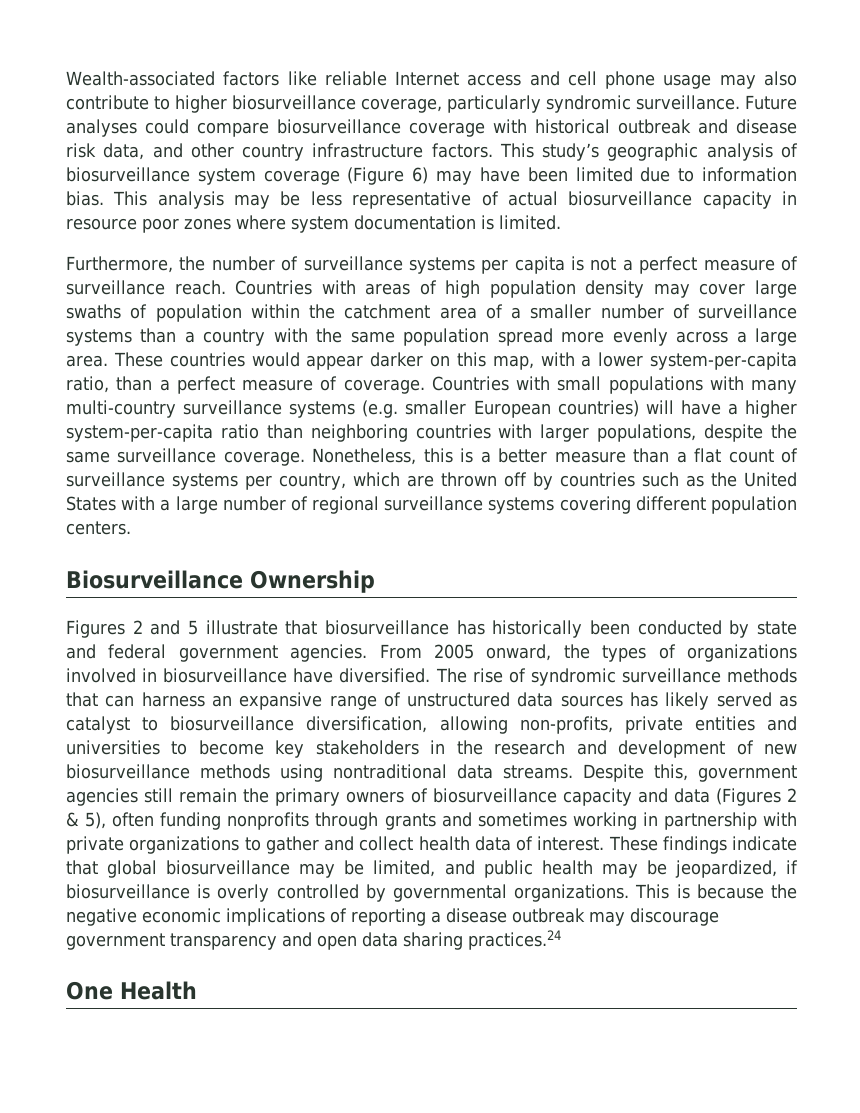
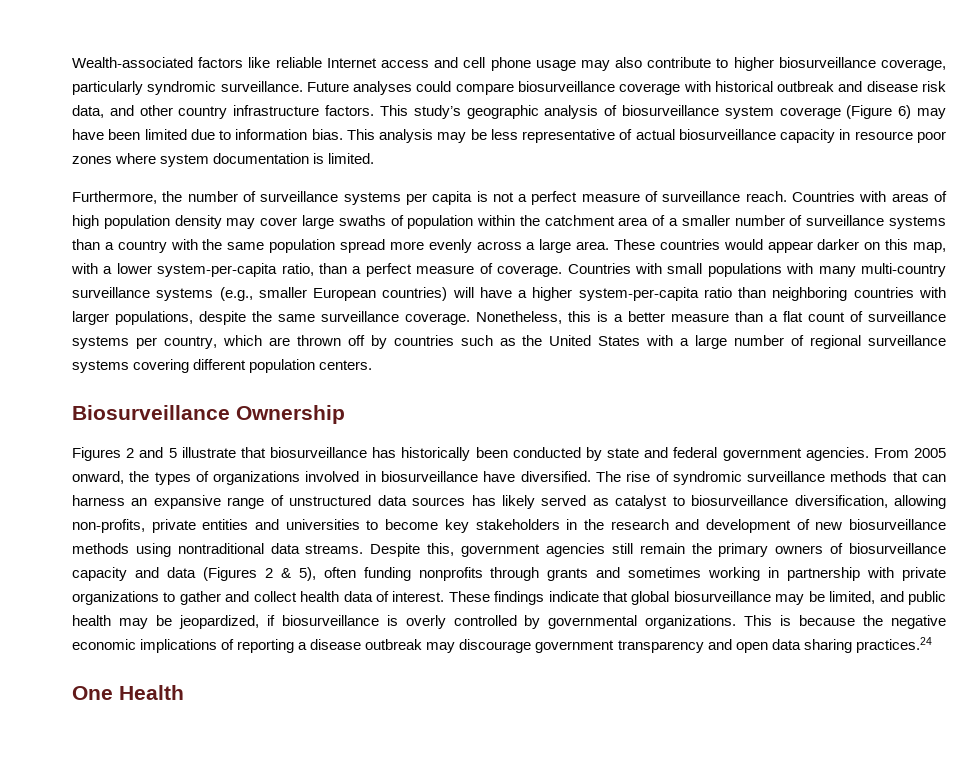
- Countries with small populations with many multi-country surveillance systems (e.g. smaller European countries) will have a higher system-per-capita ratio than neighboring countries with larger populations, despite the same surveillance coverage.
+ Countries with small populations with many multi-country surveillance systems (e.g., smaller European countries) will have a higher system-per-capita ratio than neighboring countries with larger populations, despite the same surveillance coverage.

